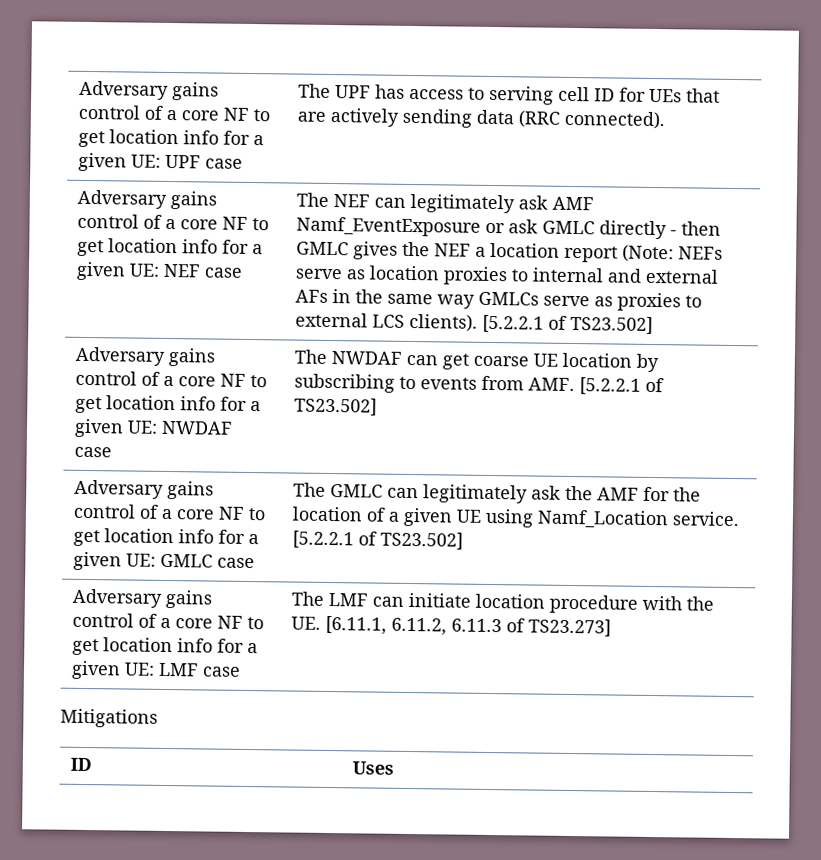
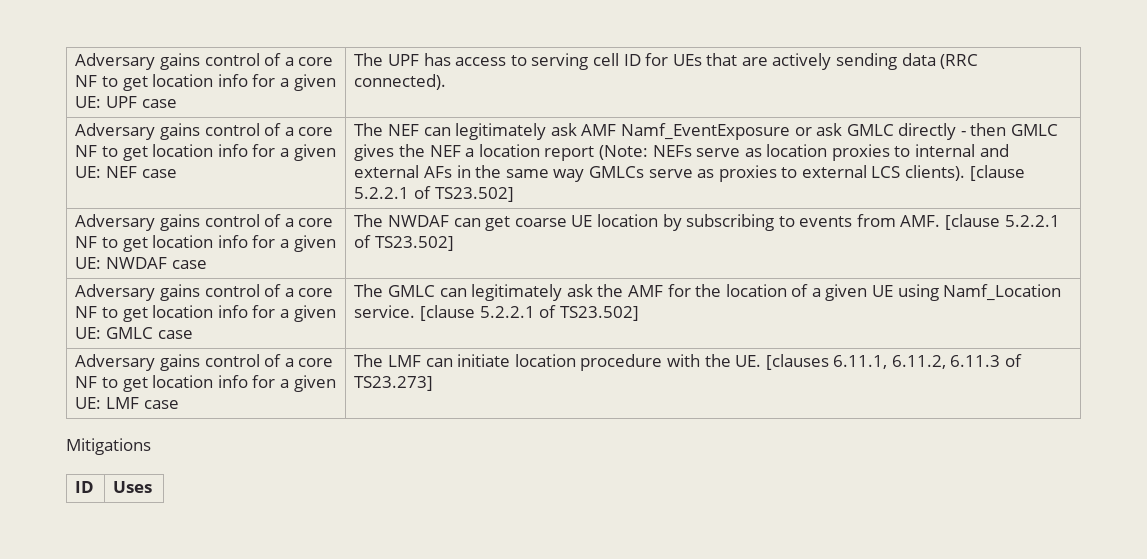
- The NEF can legitimately ask AMF Namf_EventExposure or ask GMLC directly - then GMLC gives the NEF a location report (Note: NEFs serve as location proxies to internal and external AFs in the same way GMLCs serve as proxies to external LCS clients). [5.2.2.1 of TS23.502]
+ The NEF can legitimately ask AMF Namf_EventExposure or ask GMLC directly - then GMLC gives the NEF a location report (Note: NEFs serve as location proxies to internal and external AFs in the same way GMLCs serve as proxies to external LCS clients). [clause 5.2.2.1 of TS23.502]
- Adversary gains control of a core NF to get location info for a given UE: NWDAF case | The NWDAF can get coarse UE location by subscribing to events from AMF. [5.2.2.1 of TS23.502]
+ Adversary gains control of a core NF to get location info for a given UE: NWDAF case | The NWDAF can get coarse UE location by subscribing to events from AMF. [clause 5.2.2.1 of TS23.502]
- Adversary gains control of a core NF to get location info for a given UE: GMLC case | The GMLC can legitimately ask the AMF for the location of a given UE using Namf_Location service. [5.2.2.1 of TS23.502]
+ Adversary gains control of a core NF to get location info for a given UE: GMLC case | The GMLC can legitimately ask the AMF for the location of a given UE using Namf_Location service. [clause 5.2.2.1 of TS23.502]
- Adversary gains control of a core NF to get location info for a given UE: LMF case | The LMF can initiate location procedure with the UE. [6.11.1, 6.11.2, 6.11.3 of TS23.273]
+ Adversary gains control of a core NF to get location info for a given UE: LMF case | The LMF can initiate location procedure with the UE. [clauses 6.11.1, 6.11.2, 6.11.3 of TS23.273]

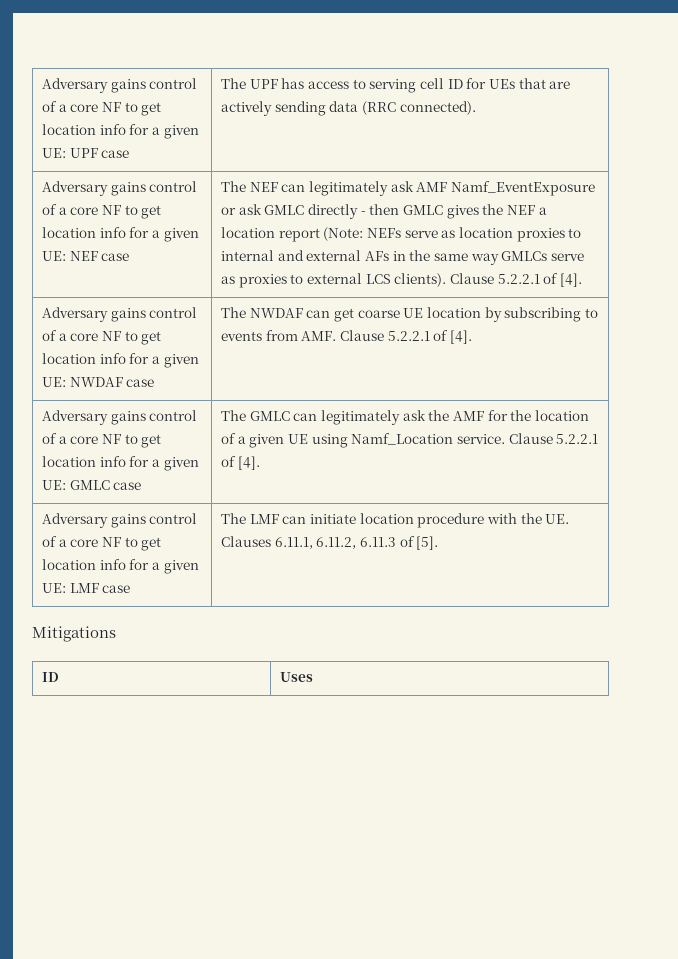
- The NEF can legitimately ask AMF Namf_EventExposure or ask GMLC directly - then GMLC gives the NEF a location report (Note: NEFs serve as location proxies to internal and external AFs in the same way GMLCs serve as proxies to external LCS clients). [clause 5.2.2.1 of TS23.502]
+ The NEF can legitimately ask AMF Namf_EventExposure or ask GMLC directly - then GMLC gives the NEF a location report (Note: NEFs serve as location proxies to internal and external AFs in the same way GMLCs serve as proxies to external LCS clients). Clause 5.2.2.1 of [4].
- Adversary gains control of a core NF to get location info for a given UE: NWDAF case | The NWDAF can get coarse UE location by subscribing to events from AMF. [clause 5.2.2.1 of TS23.502]
+ Adversary gains control of a core NF to get location info for a given UE: NWDAF case | The NWDAF can get coarse UE location by subscribing to events from AMF. Clause 5.2.2.1 of [4].
- Adversary gains control of a core NF to get location info for a given UE: GMLC case | The GMLC can legitimately ask the AMF for the location of a given UE using Namf_Location service. [clause 5.2.2.1 of TS23.502]
+ Adversary gains control of a core NF to get location info for a given UE: GMLC case | The GMLC can legitimately ask the AMF for the location of a given UE using Namf_Location service. Clause 5.2.2.1 of [4].
- Adversary gains control of a core NF to get location info for a given UE: LMF case | The LMF can initiate location procedure with the UE. [clauses 6.11.1, 6.11.2, 6.11.3 of TS23.273]
+ Adversary gains control of a core NF to get location info for a given UE: LMF case | The LMF can initiate location procedure with the UE. Clauses 6.11.1, 6.11.2, 6.11.3 of [5].

